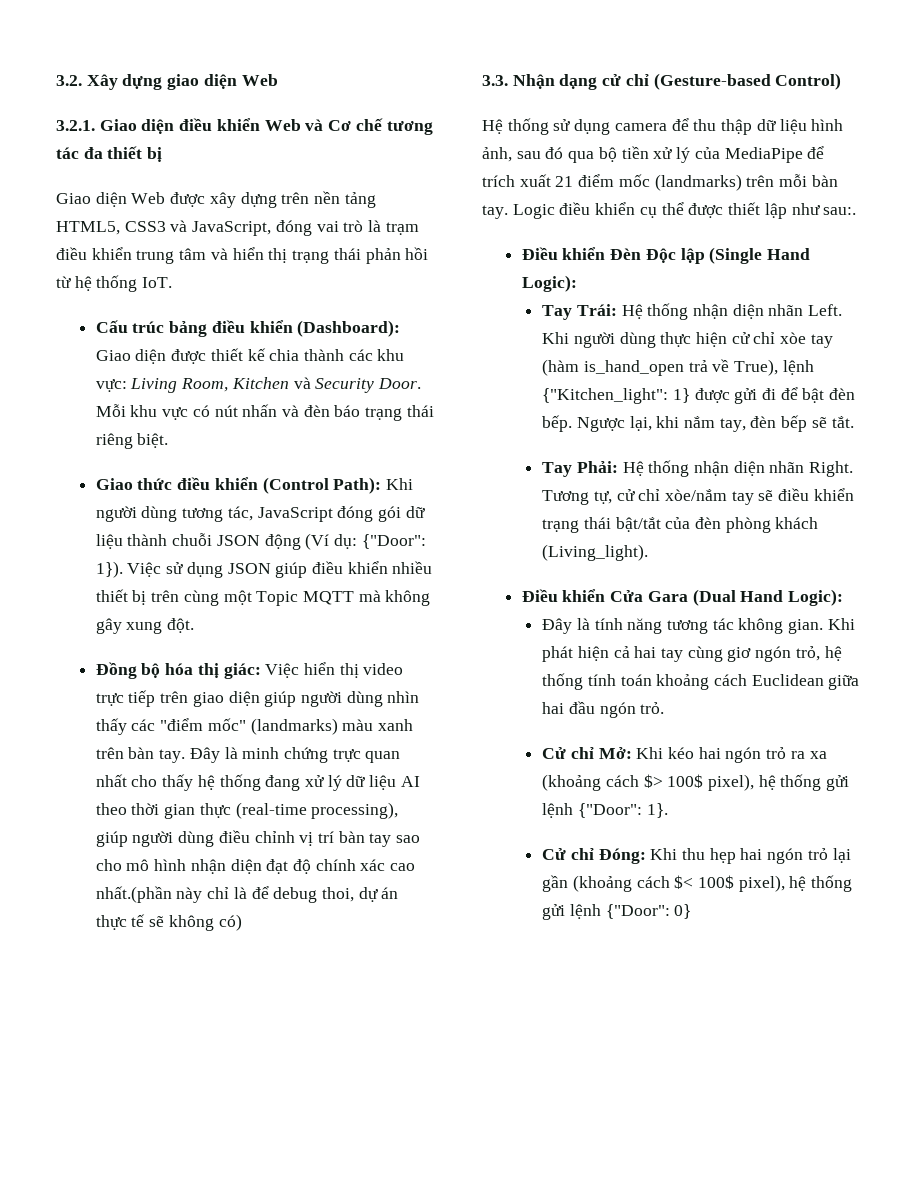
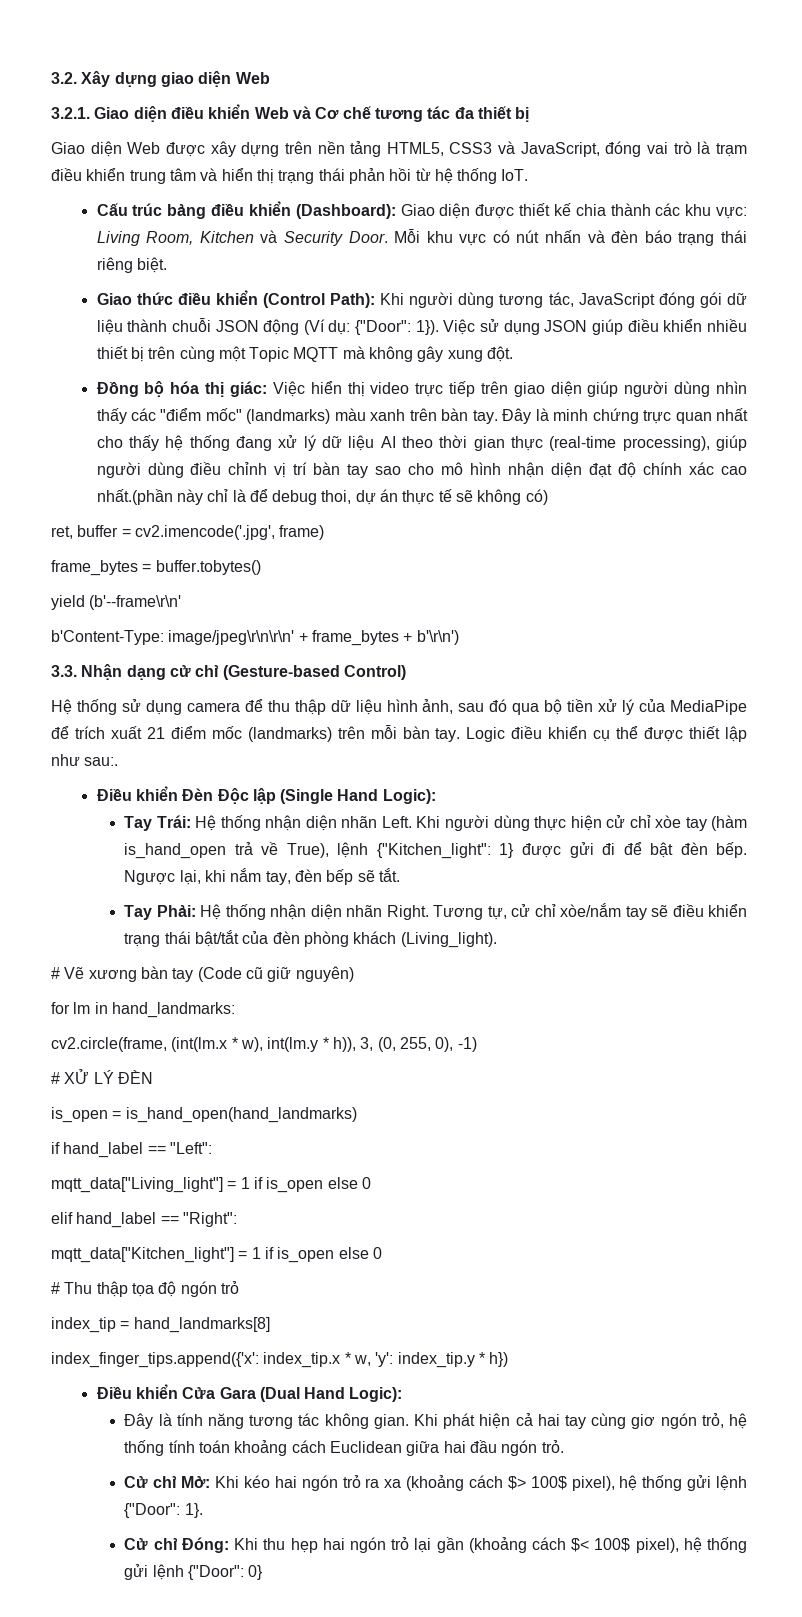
+ ret, buffer = cv2.imencode('.jpg', frame)
+ frame_bytes = buffer.tobytes()
+ yield (b'--frame\r\n'
+ b'Content-Type: image/jpeg\r\n\r\n' + frame_bytes + b'\r\n')
+ # Vẽ xương bàn tay (Code cũ giữ nguyên)
+ for lm in hand_landmarks:
+ cv2.circle(frame, (int(lm.x * w), int(lm.y * h)), 3, (0, 255, 0), -1)
+ # XỬ LÝ ĐÈN
+ is_open = is_hand_open(hand_landmarks)
+ if hand_label == "Left":
+ mqtt_data["Living_light"] = 1 if is_open else 0
+ elif hand_label == "Right":
+ mqtt_data["Kitchen_light"] = 1 if is_open else 0
+ # Thu thập tọa độ ngón trỏ
+ index_tip = hand_landmarks[8]
+ index_finger_tips.append({'x': index_tip.x * w, 'y': index_tip.y * h})

